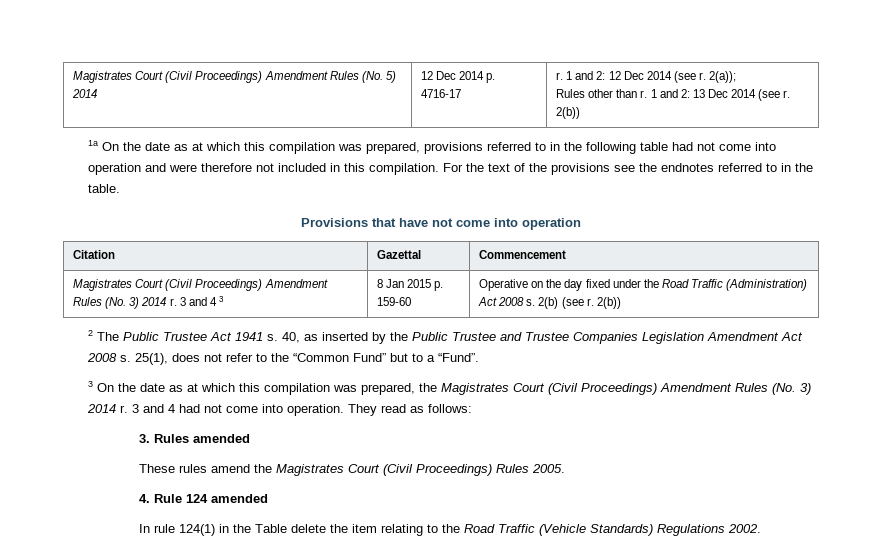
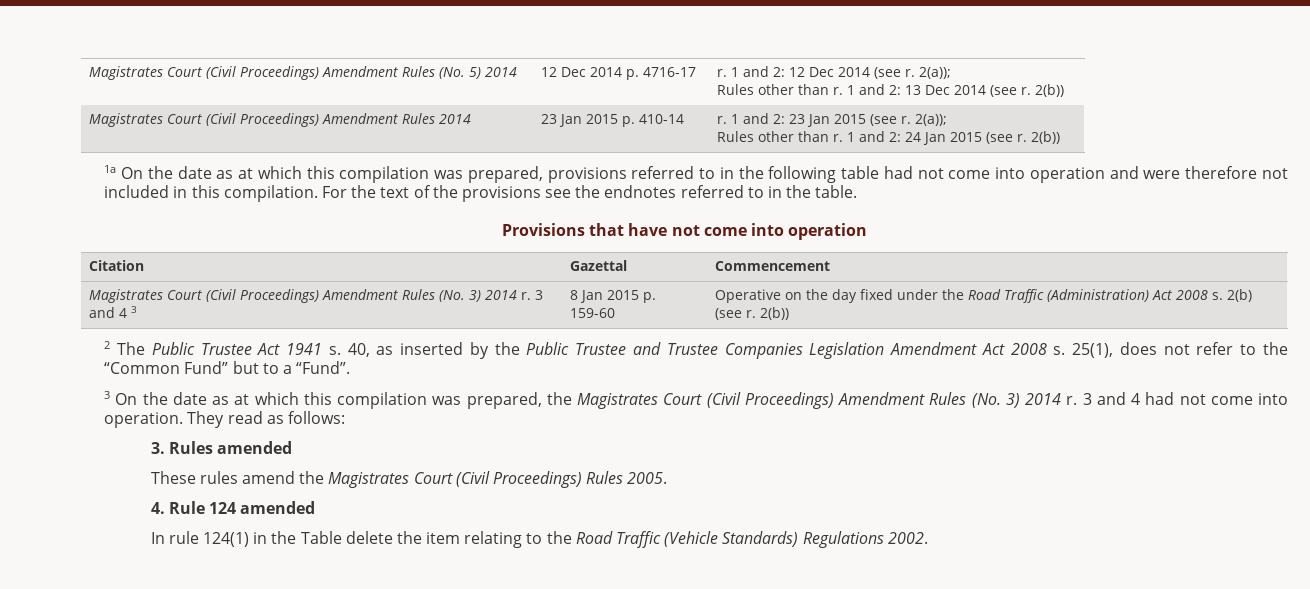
+ Magistrates Court (Civil Proceedings) Amendment Rules 2014 | 23 Jan 2015 p. 410-14 | r. 1 and 2: 23 Jan 2015 (see r. 2(a));
+ Rules other than r. 1 and 2: 24 Jan 2015 (see r. 2(b))

